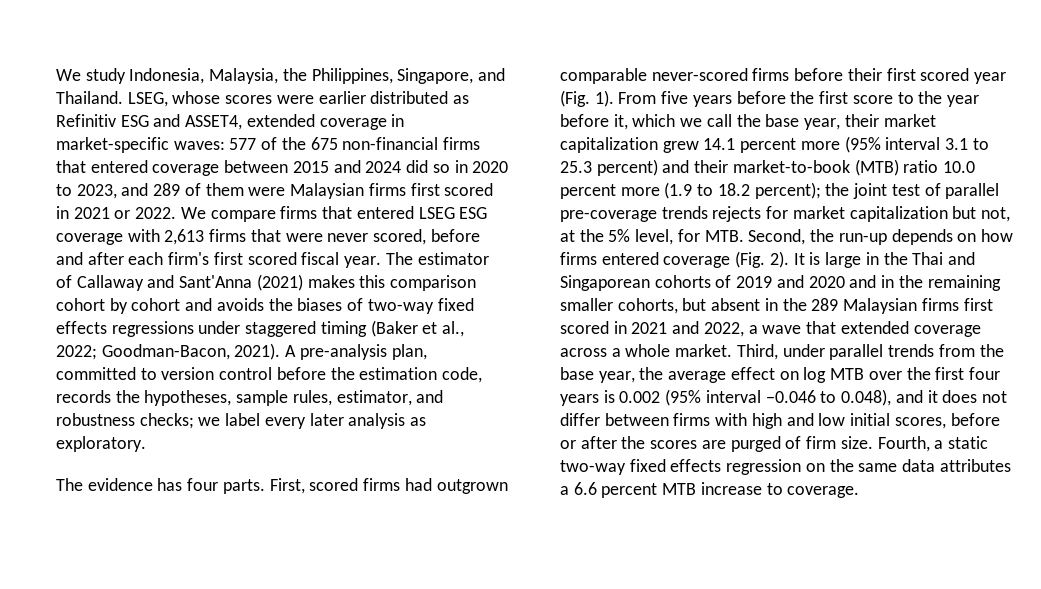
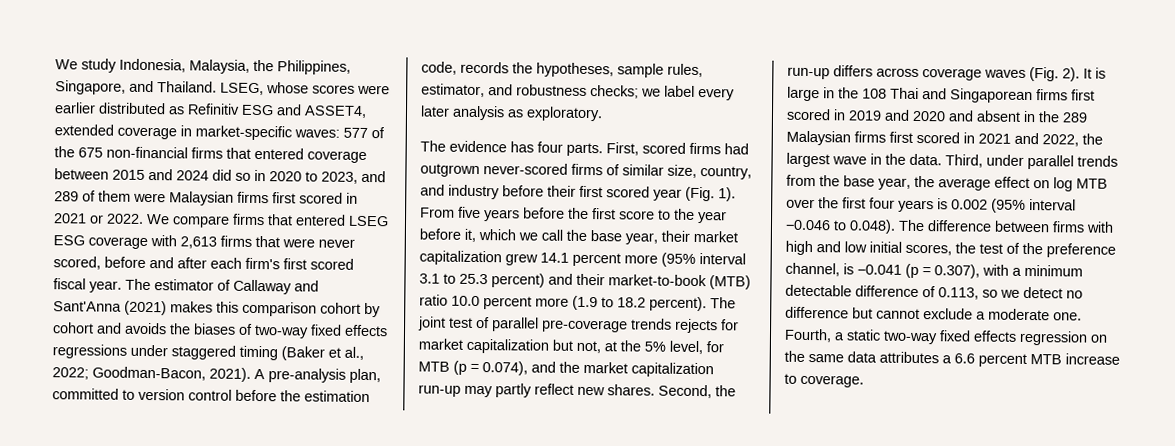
- First, scored firms had outgrown comparable never-scored firms before their first scored year (Fig. 1).
+ First, scored firms had outgrown never-scored firms of similar size, country, and industry before their first scored year (Fig. 1).
- From five years before the first score to the year before it, which we call the base year, their market capitalization grew 14.1 percent more (95% interval 3.1 to 25.3 percent) and their market-to-book (MTB) ratio 10.0 percent more (1.9 to 18.2 percent); the joint test of parallel pre-coverage trends rejects for market capitalization but not, at the 5% level, for MTB. Second, the run-up depends on how firms entered coverage (Fig. 2).
+ From five years before the first score to the year before it, which we call the base year, their market capitalization grew 14.1 percent more (95% interval 3.1 to 25.3 percent) and their market-to-book (MTB) ratio 10.0 percent more (1.9 to 18.2 percent). The joint test of parallel pre-coverage trends rejects for market capitalization but not, at the 5% level, for MTB (p = 0.074), and the market capitalization run-up may partly reflect new shares. Second, the run-up differs across coverage waves (Fig. 2).
- It is large in the Thai and Singaporean cohorts of 2019 and 2020 and in the remaining smaller cohorts, but absent in the 289 Malaysian firms first scored in 2021 and 2022, a wave that extended coverage across a whole market.
+ It is large in the 108 Thai and Singaporean firms first scored in 2019 and 2020 and absent in the 289 Malaysian firms first scored in 2021 and 2022, the largest wave in the data.
- Third, under parallel trends from the base year, the average effect on log MTB over the first four years is 0.002 (95% interval −0.046 to 0.048), and it does not differ between firms with high and low initial scores, before or after the scores are purged of firm size.
+ Third, under parallel trends from the base year, the average effect on log MTB over the first four years is 0.002 (95% interval −0.046 to 0.048). The difference between firms with high and low initial scores, the test of the preference channel, is −0.041 (p = 0.307), with a minimum detectable difference of 0.113, so we detect no difference but cannot exclude a moderate one.

